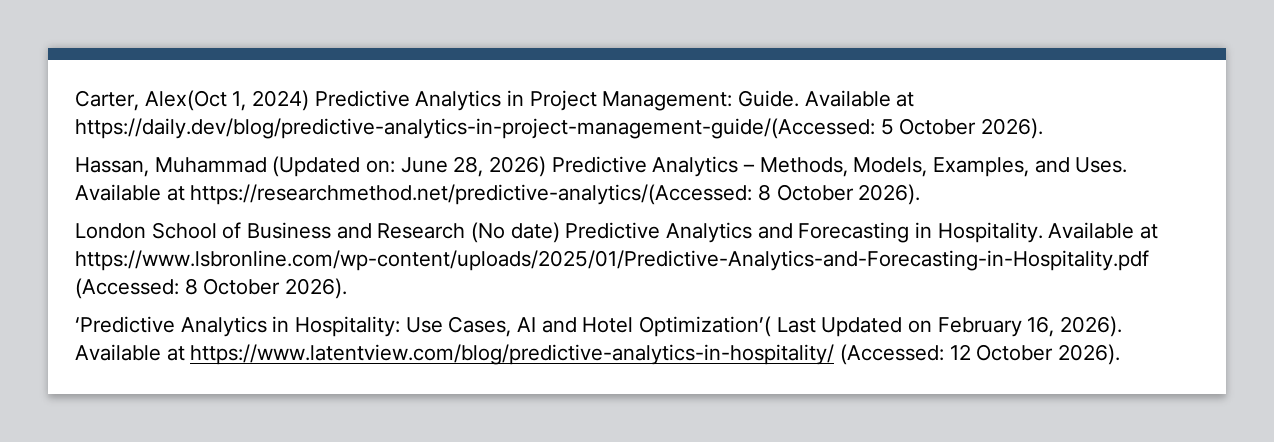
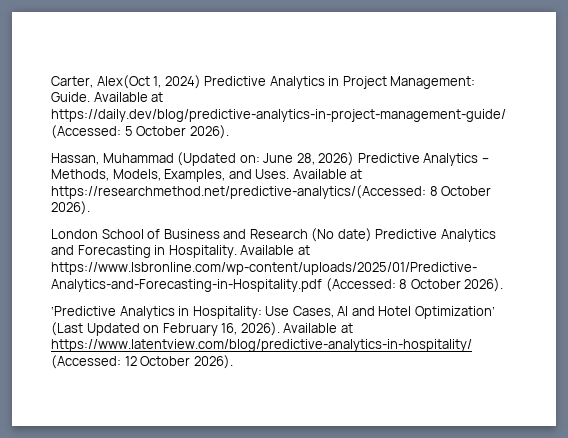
- ‘Predictive Analytics in Hospitality: Use Cases, AI and Hotel Optimization’( Last Updated on February 16, 2026).
+ ‘Predictive Analytics in Hospitality: Use Cases, AI and Hotel Optimization’ (Last Updated on February 16, 2026).

